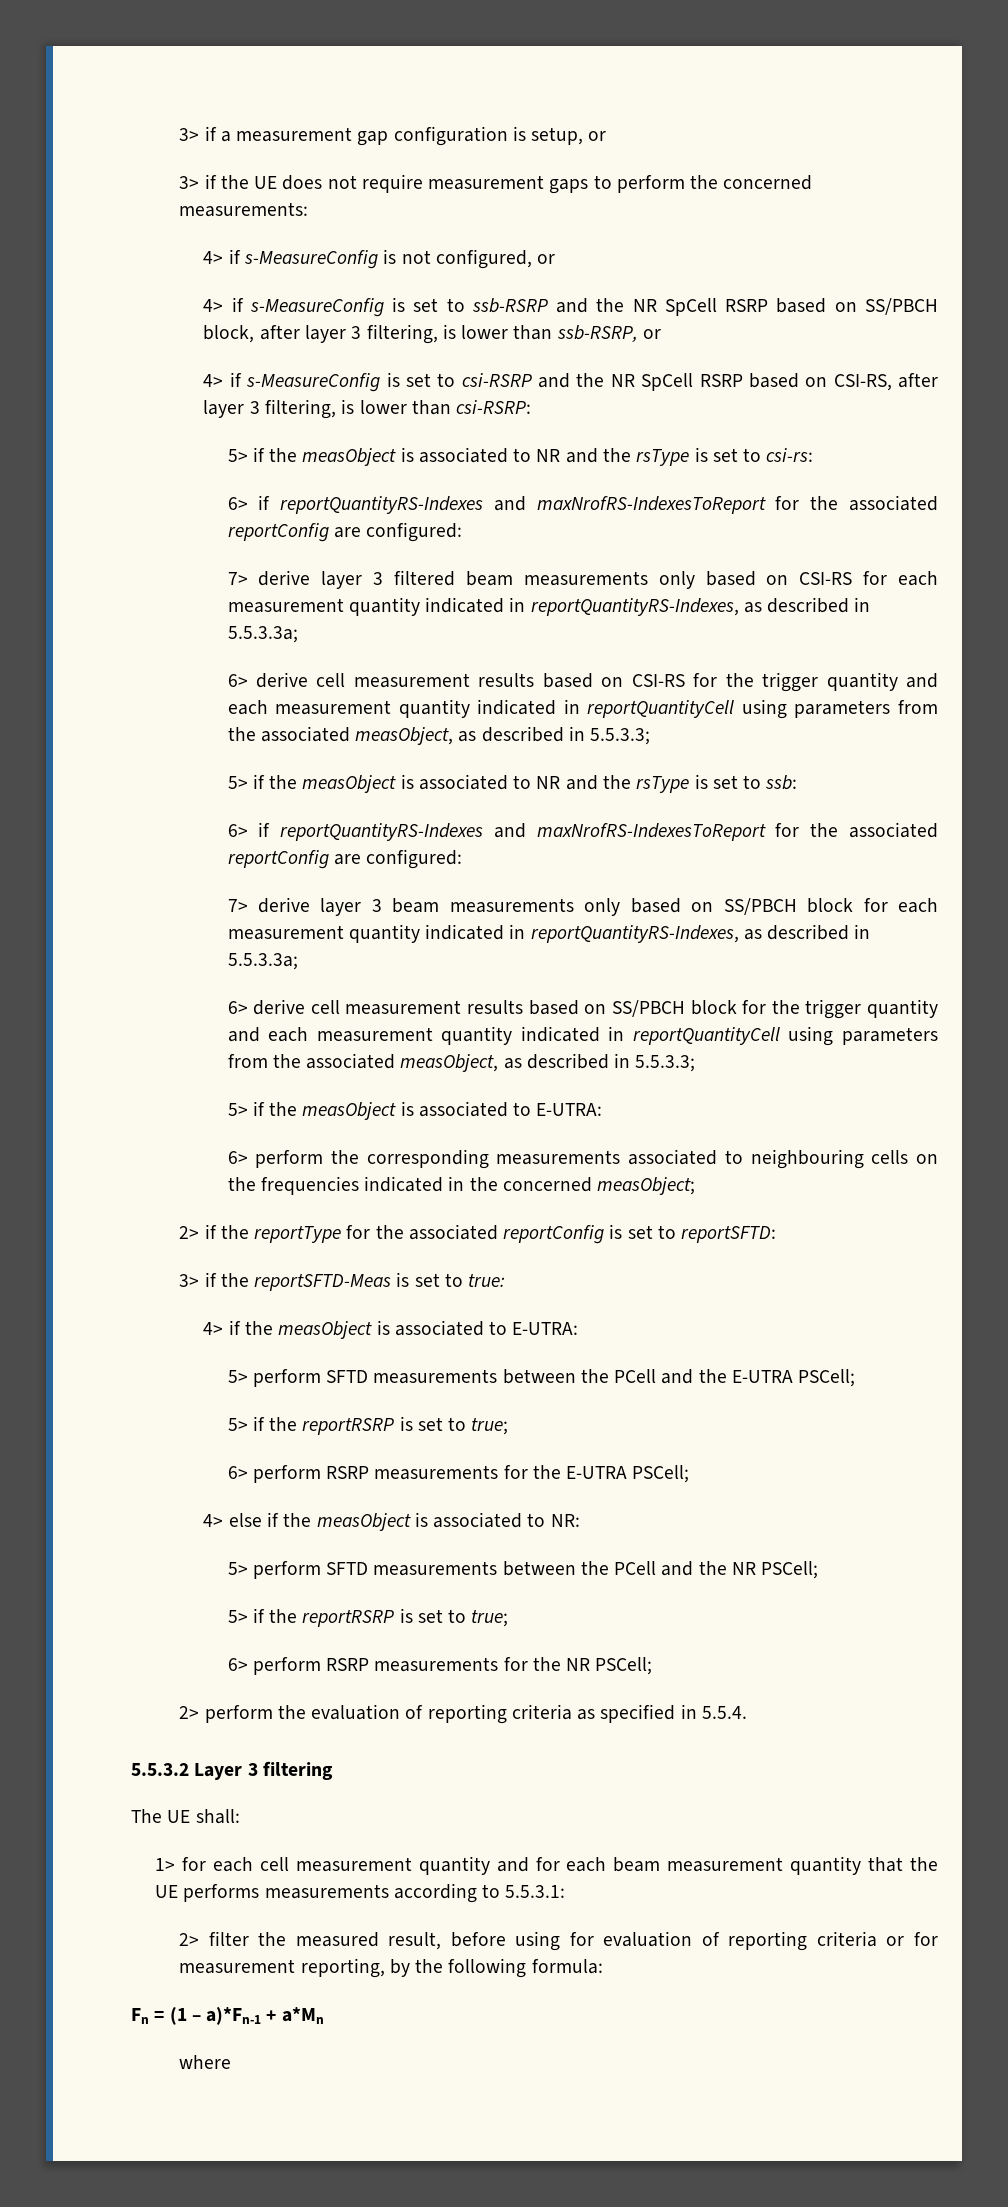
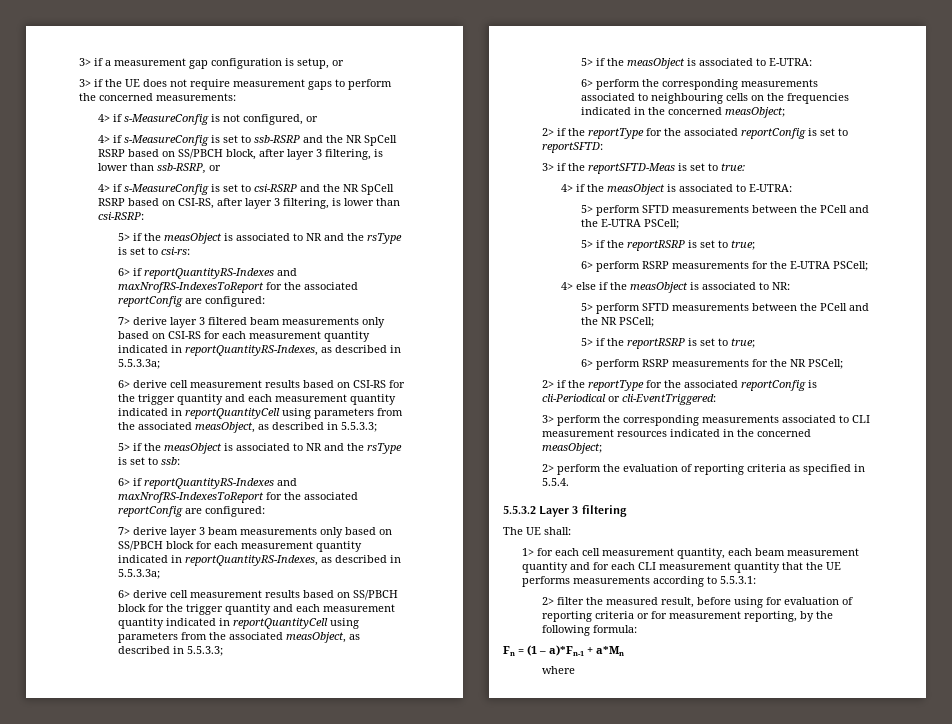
+ 2> if the reportType for the associated reportConfig is cli-Periodical or cli-EventTriggered:
+ 3> perform the corresponding measurements associated to CLI measurement resources indicated in the concerned measObject;
- 1> for each cell measurement quantity and for each beam measurement quantity that the UE performs measurements according to 5.5.3.1:
+ 1> for each cell measurement quantity, each beam measurement quantity and for each CLI measurement quantity that the UE performs measurements according to 5.5.3.1:

